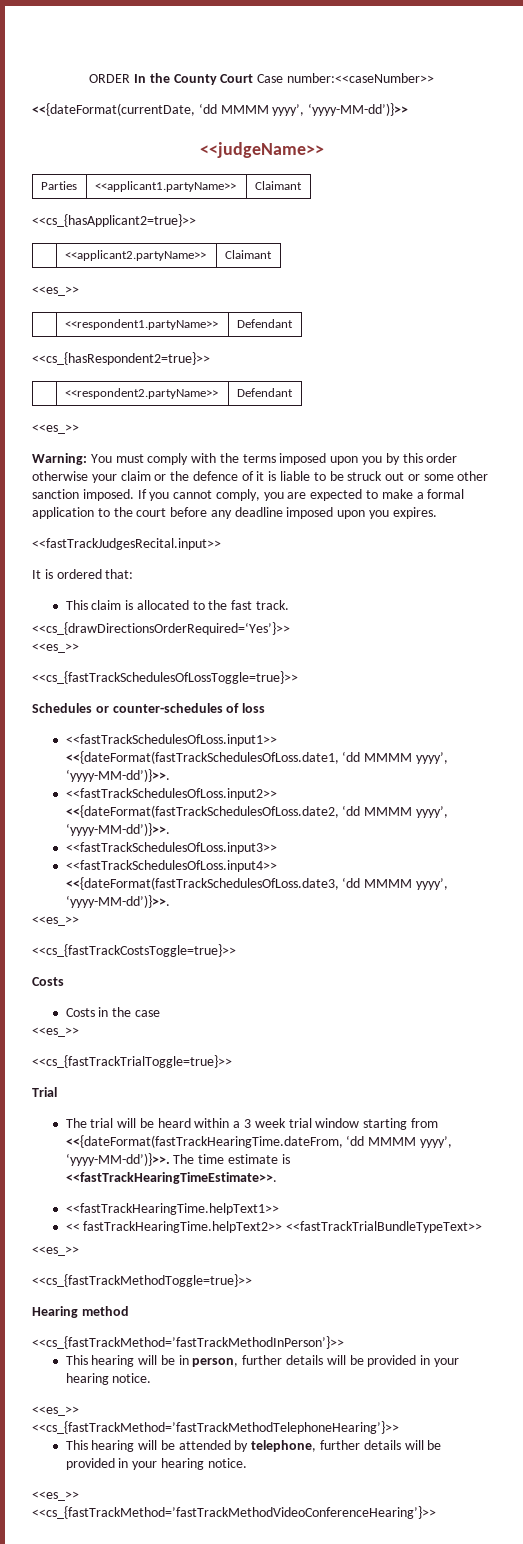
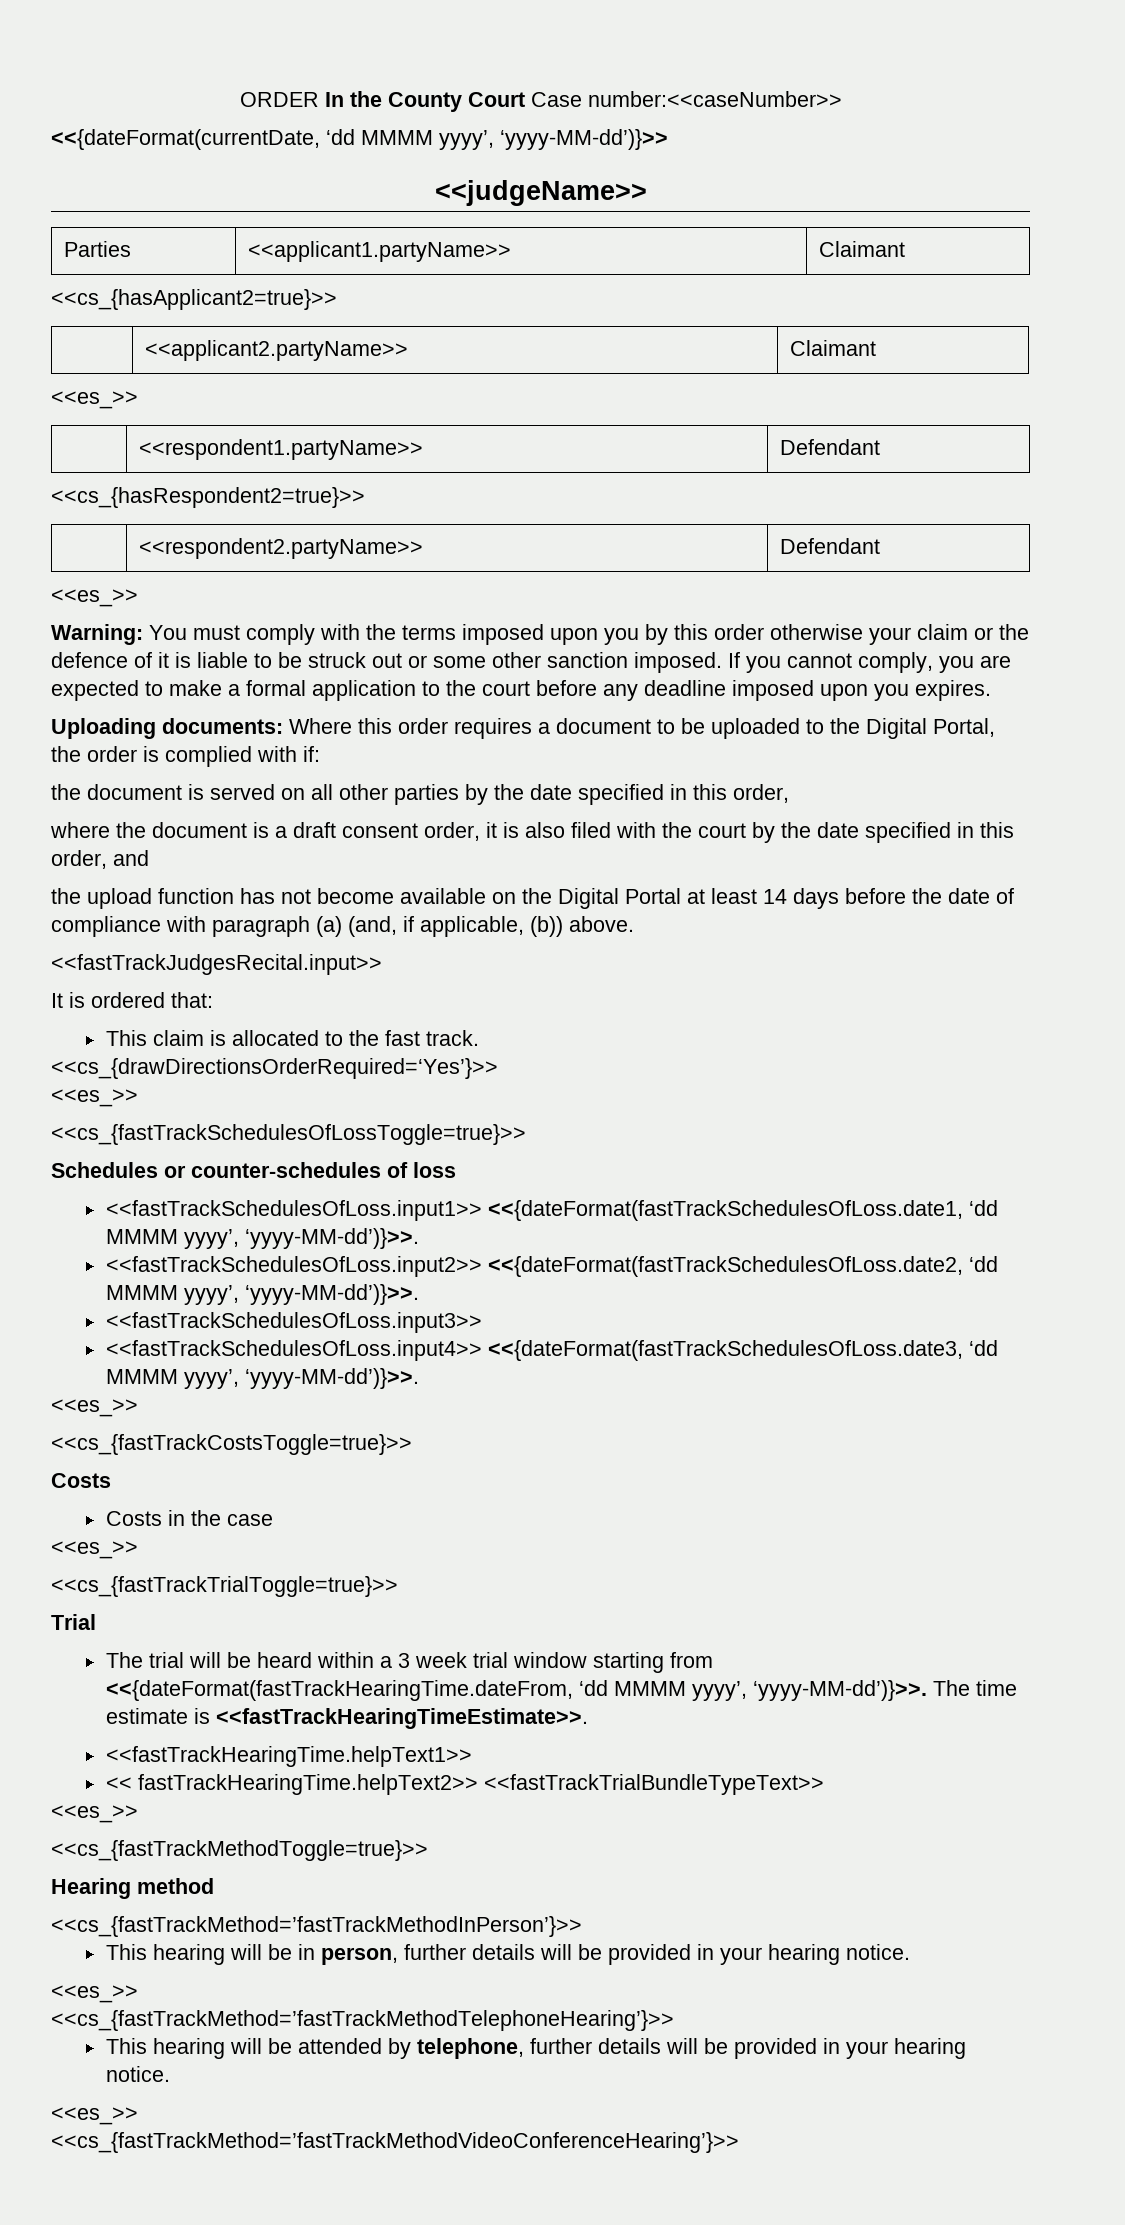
+ Uploading documents: Where this order requires a document to be uploaded to the Digital Portal, the order is complied with if:
+ the document is served on all other parties by the date specified in this order,
+ where the document is a draft consent order, it is also filed with the court by the date specified in this order, and
+ the upload function has not become available on the Digital Portal at least 14 days before the date of compliance with paragraph (a) (and, if applicable, (b)) above.

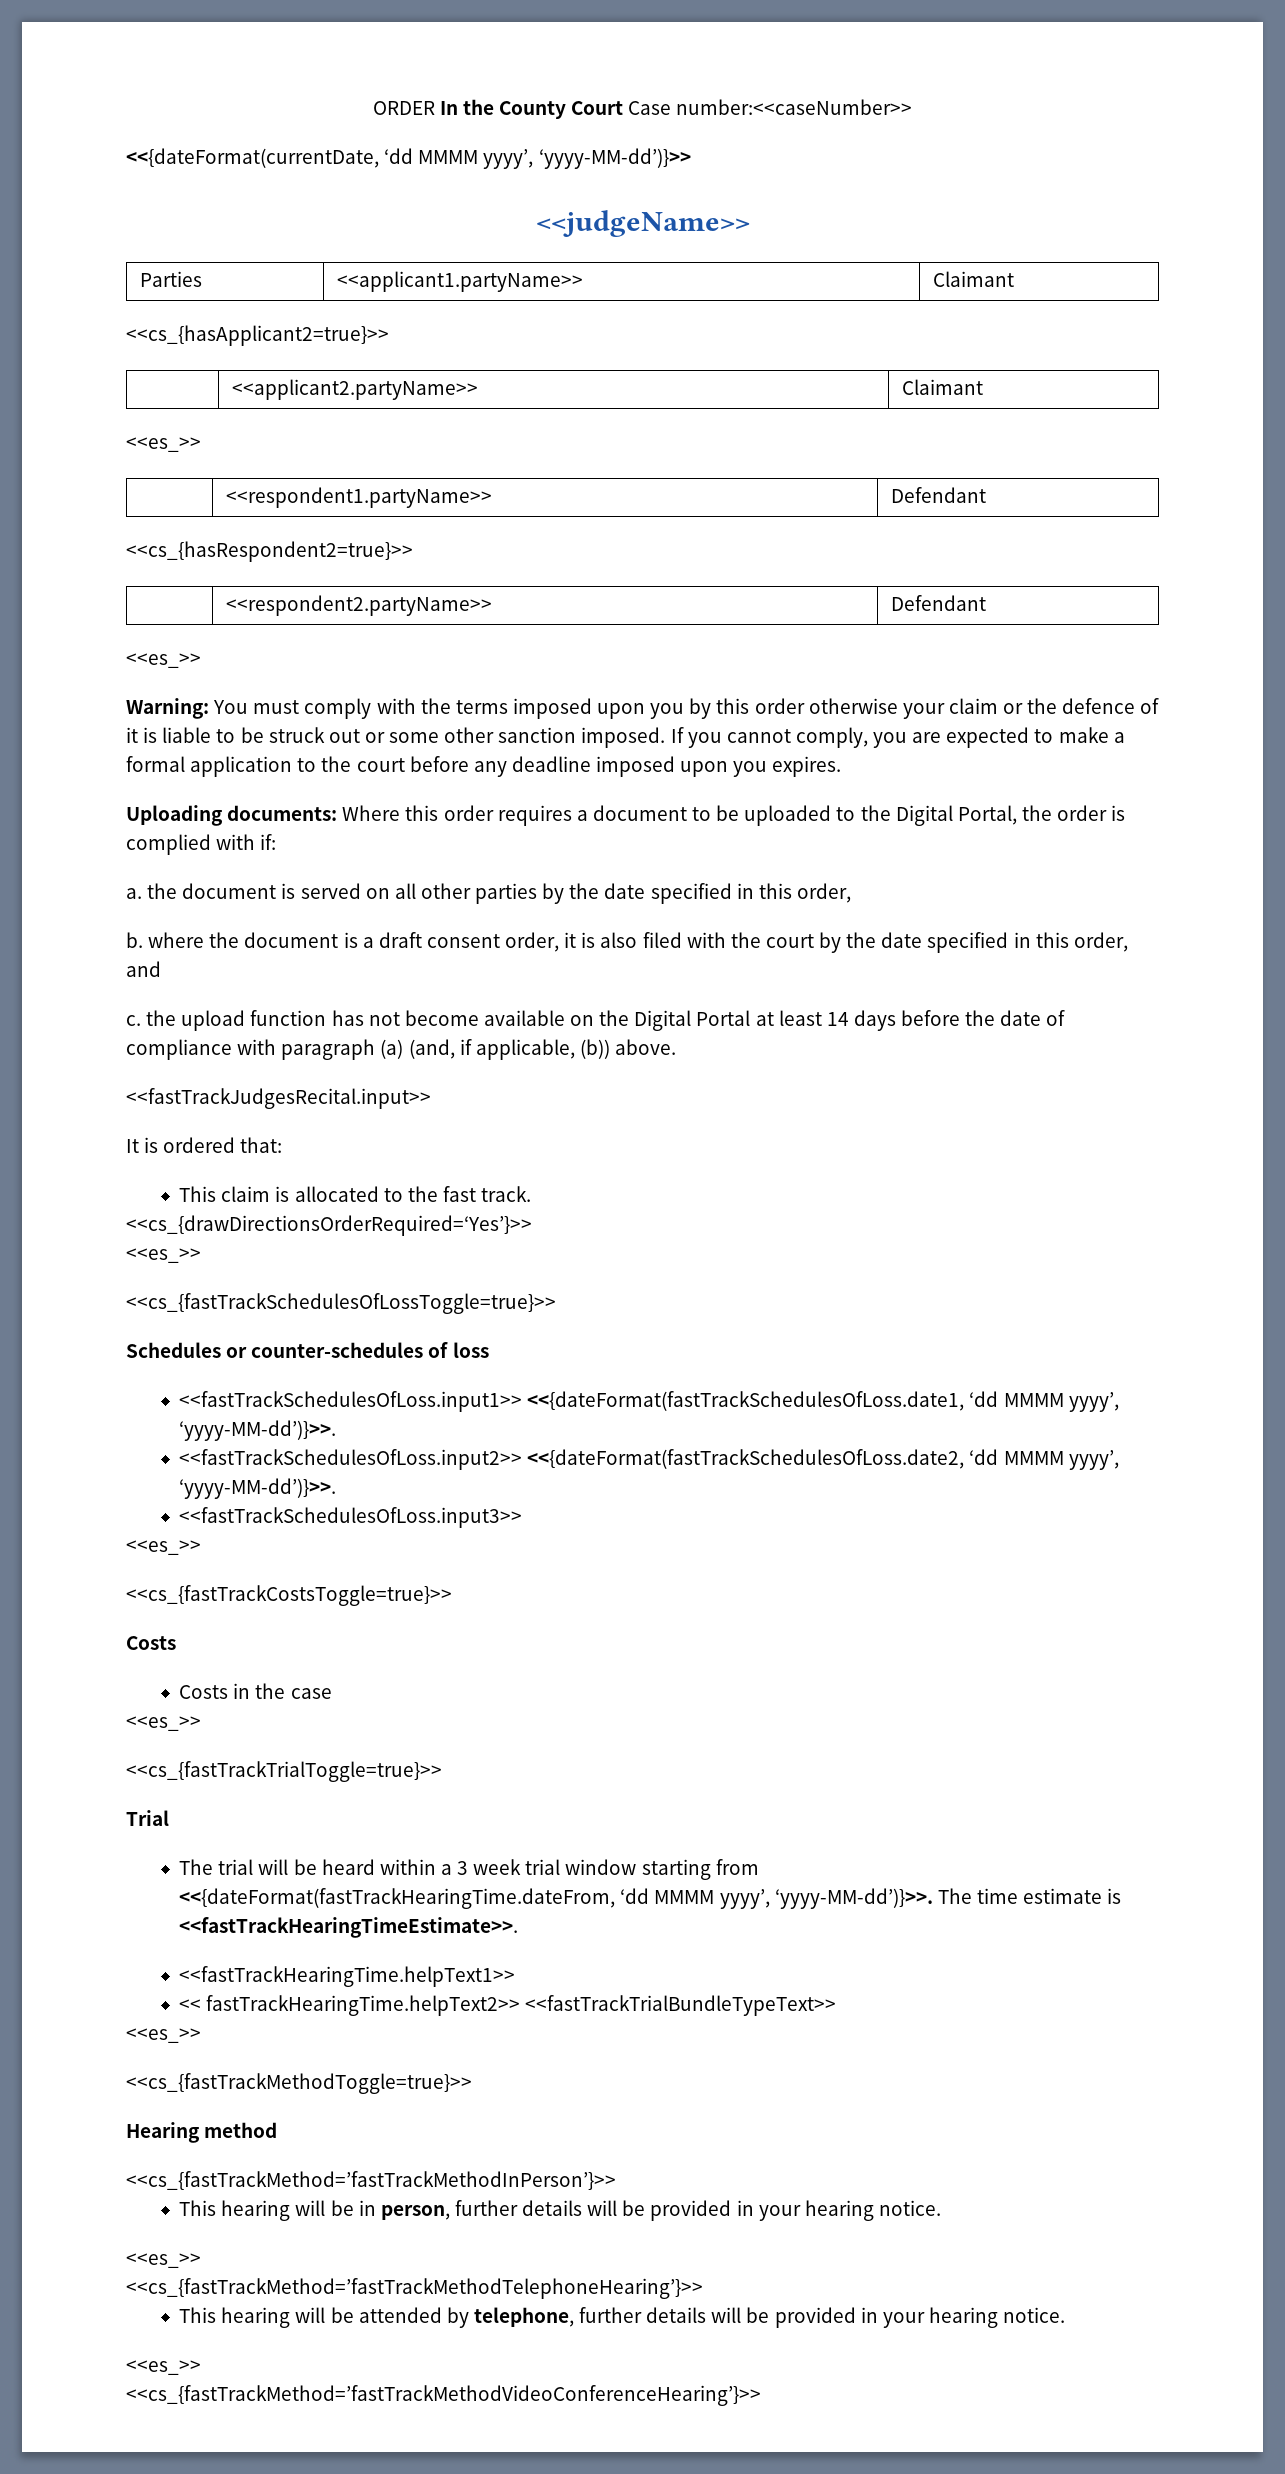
- the document is served on all other parties by the date specified in this order,
+ a. the document is served on all other parties by the date specified in this order,
- where the document is a draft consent order, it is also filed with the court by the date specified in this order, and
+ b. where the document is a draft consent order, it is also filed with the court by the date specified in this order, and
- the upload function has not become available on the Digital Portal at least 14 days before the date of compliance with paragraph (a) (and, if applicable, (b)) above.
+ c. the upload function has not become available on the Digital Portal at least 14 days before the date of compliance with paragraph (a) (and, if applicable, (b)) above.
- <<fastTrackSchedulesOfLoss.input4>> <<{dateFormat(fastTrackSchedulesOfLoss.date3, ‘dd MMMM yyyy’, ‘yyyy-MM-dd’)}>>.

